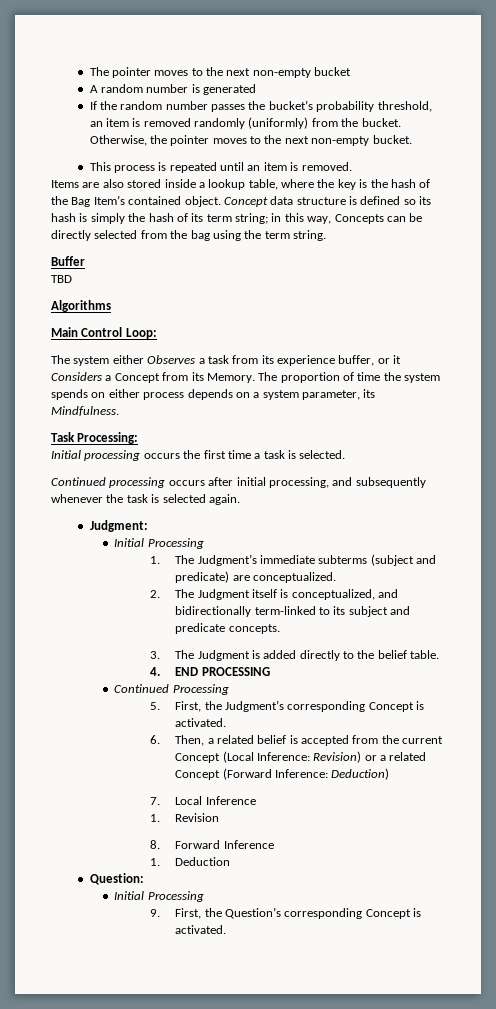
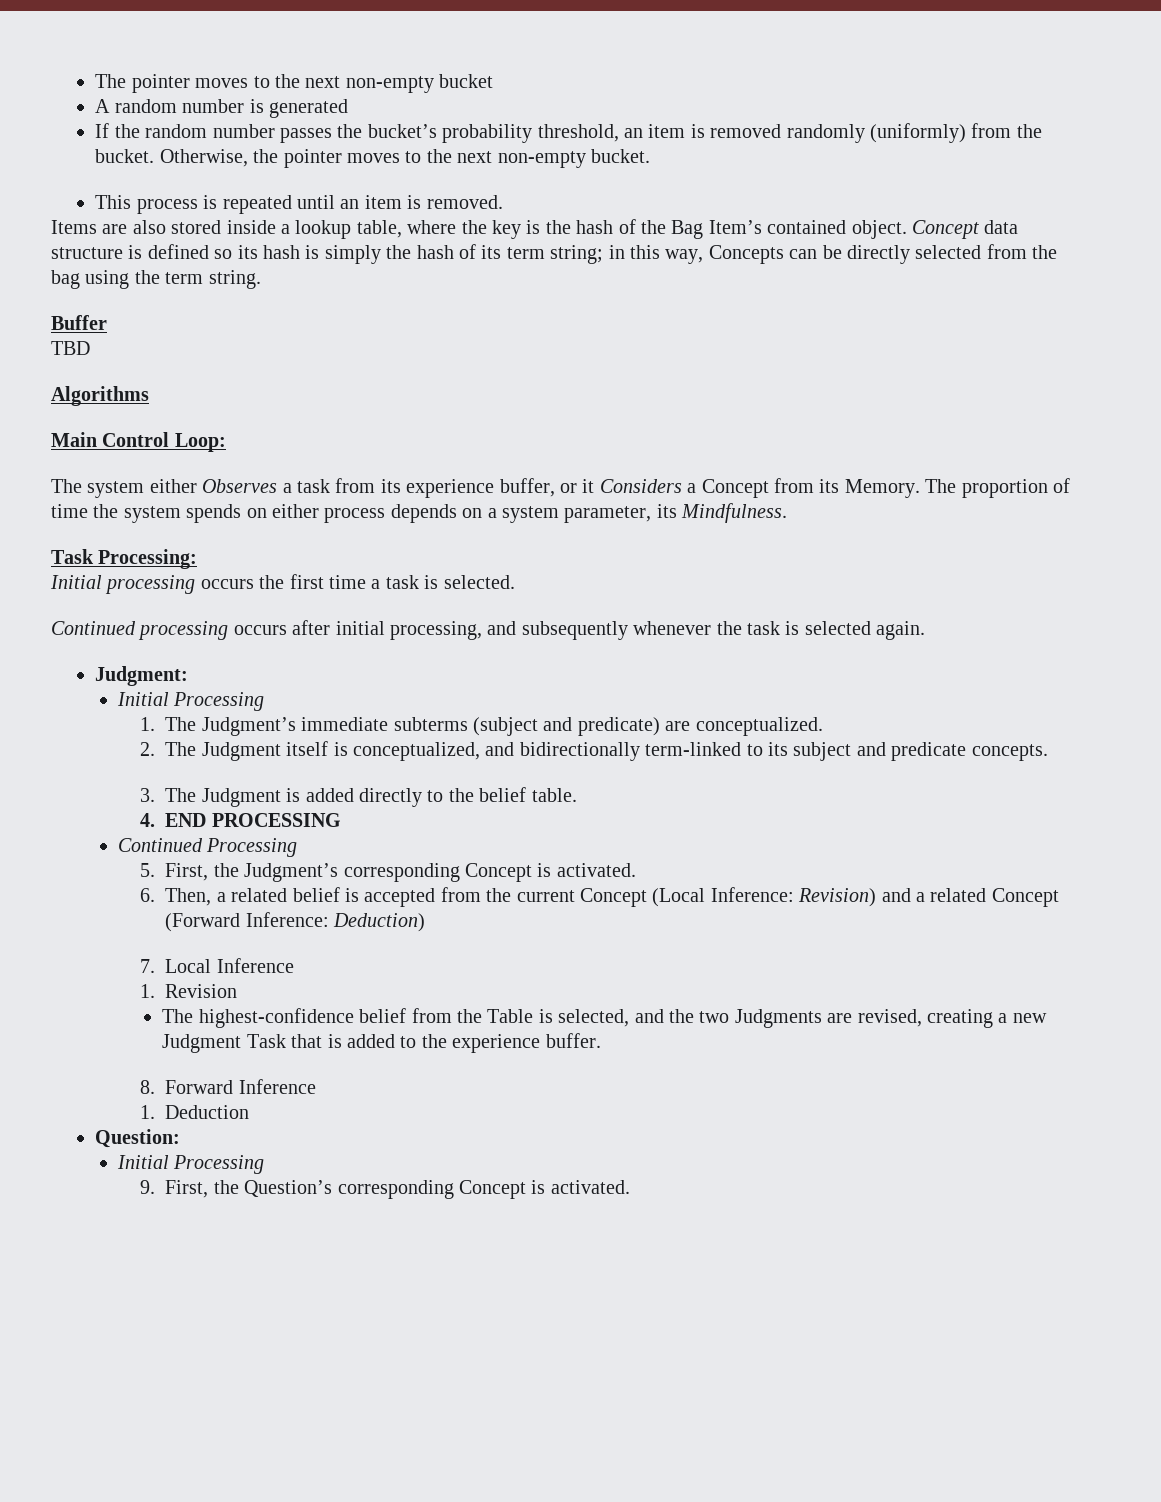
- 6. Then, a related belief is accepted from the current Concept (Local Inference: Revision) or a related Concept (Forward Inference: Deduction)
+ 6. Then, a related belief is accepted from the current Concept (Local Inference: Revision) and a related Concept (Forward Inference: Deduction)
+ The highest-confidence belief from the Table is selected, and the two Judgments are revised, creating a new Judgment Task that is added to the experience buffer.

